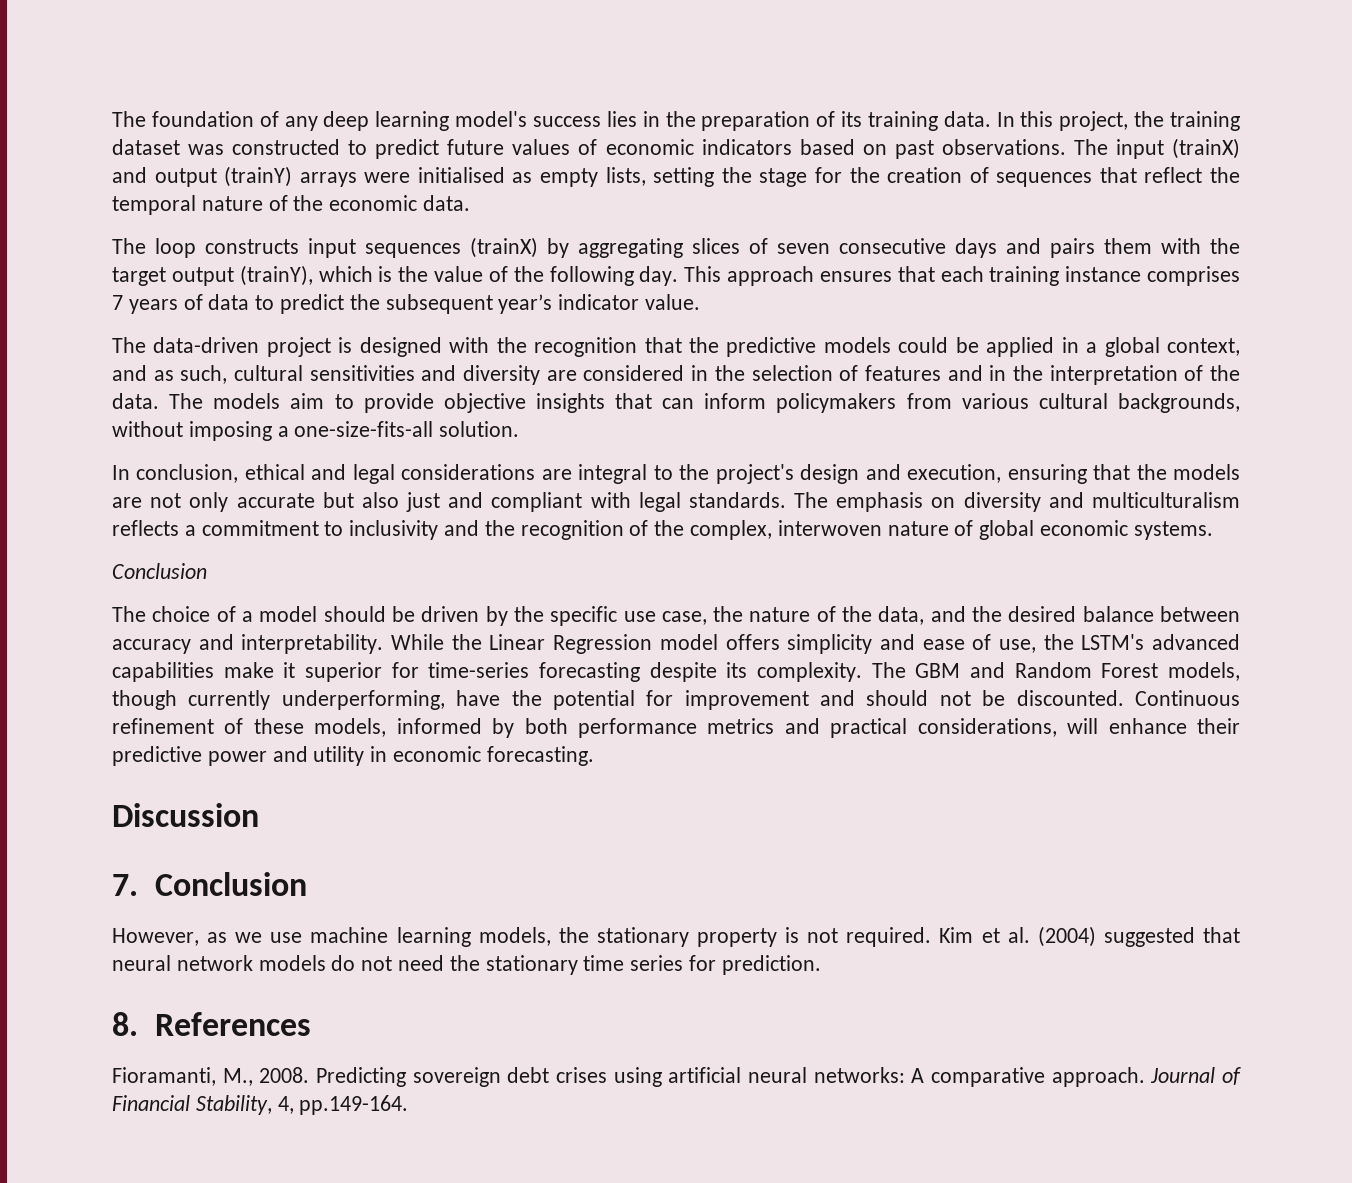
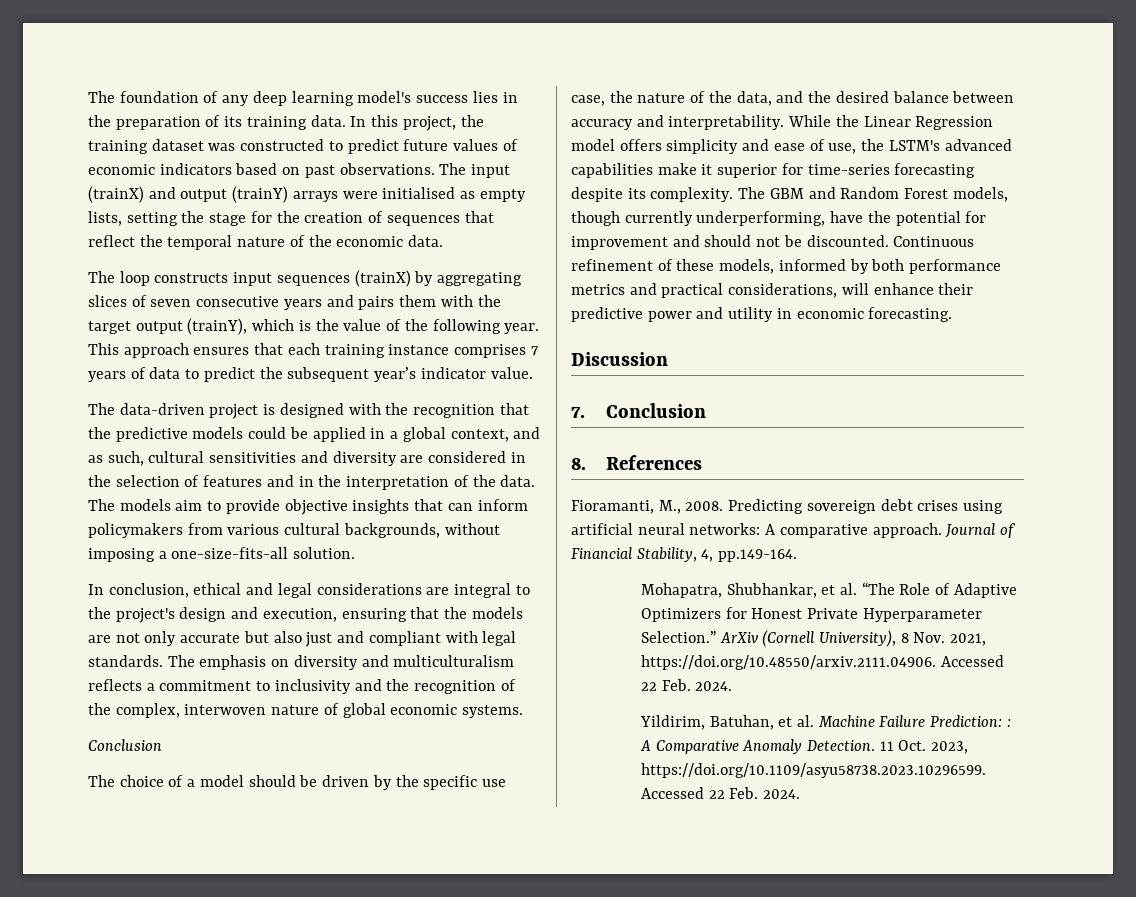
- The loop constructs input sequences (trainX) by aggregating slices of seven consecutive days and pairs them with the target output (trainY), which is the value of the following day.
+ The loop constructs input sequences (trainX) by aggregating slices of seven consecutive years and pairs them with the target output (trainY), which is the value of the following year.
- However, as we use machine learning models, the stationary property is not required. Kim et al. (2004) suggested that neural network models do not need the stationary time series for prediction.
+ Mohapatra, Shubhankar, et al. “The Role of Adaptive Optimizers for Honest Private Hyperparameter Selection.” ArXiv (Cornell University), 8 Nov. 2021, https://doi.org/10.48550/arxiv.2111.04906. Accessed 22 Feb. 2024.
+ Yildirim, Batuhan, et al. Machine Failure Prediction: : A Comparative Anomaly Detection. 11 Oct. 2023, https://doi.org/10.1109/asyu58738.2023.10296599. Accessed 22 Feb. 2024.

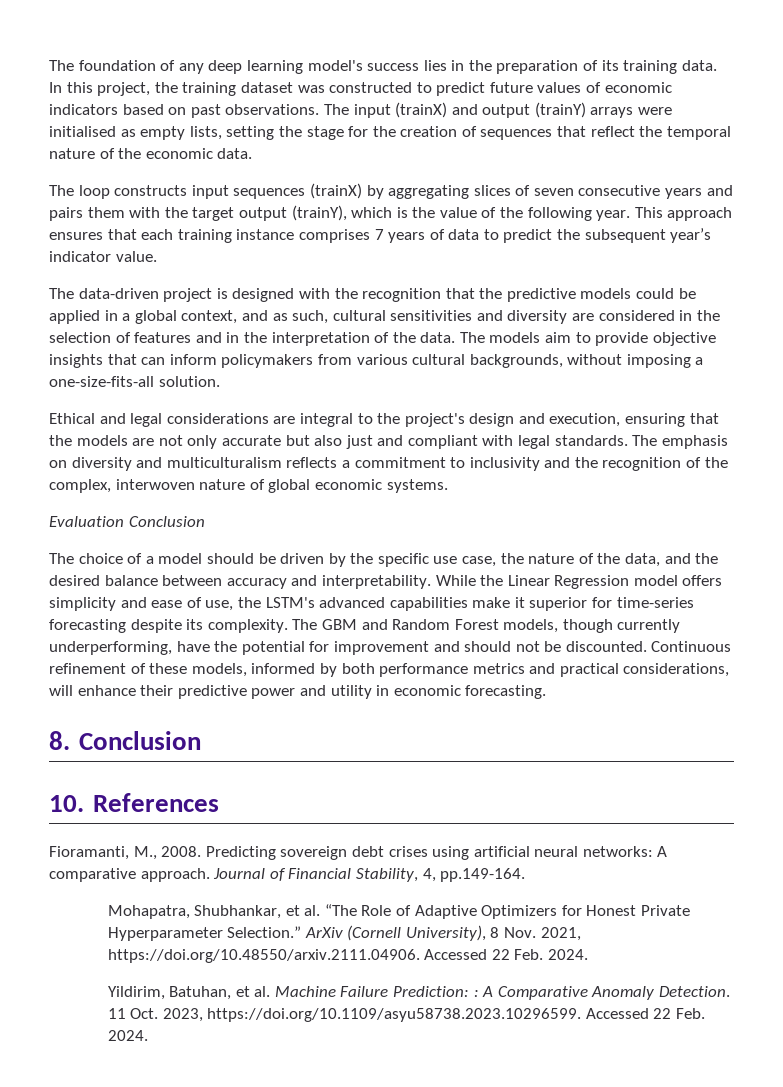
- In conclusion, ethical and legal considerations are integral to the project's design and execution, ensuring that the models are not only accurate but also just and compliant with legal standards.
+ Ethical and legal considerations are integral to the project's design and execution, ensuring that the models are not only accurate but also just and compliant with legal standards.
  The emphasis on diversity and multiculturalism reflects a commitment to inclusivity and the recognition of the complex, interwoven nature of global economic systems.
- Conclusion
+ Evaluation Conclusion
- Discussion
- 7. Conclusion
- 8. References
+ 8. Conclusion
+ 10. References

